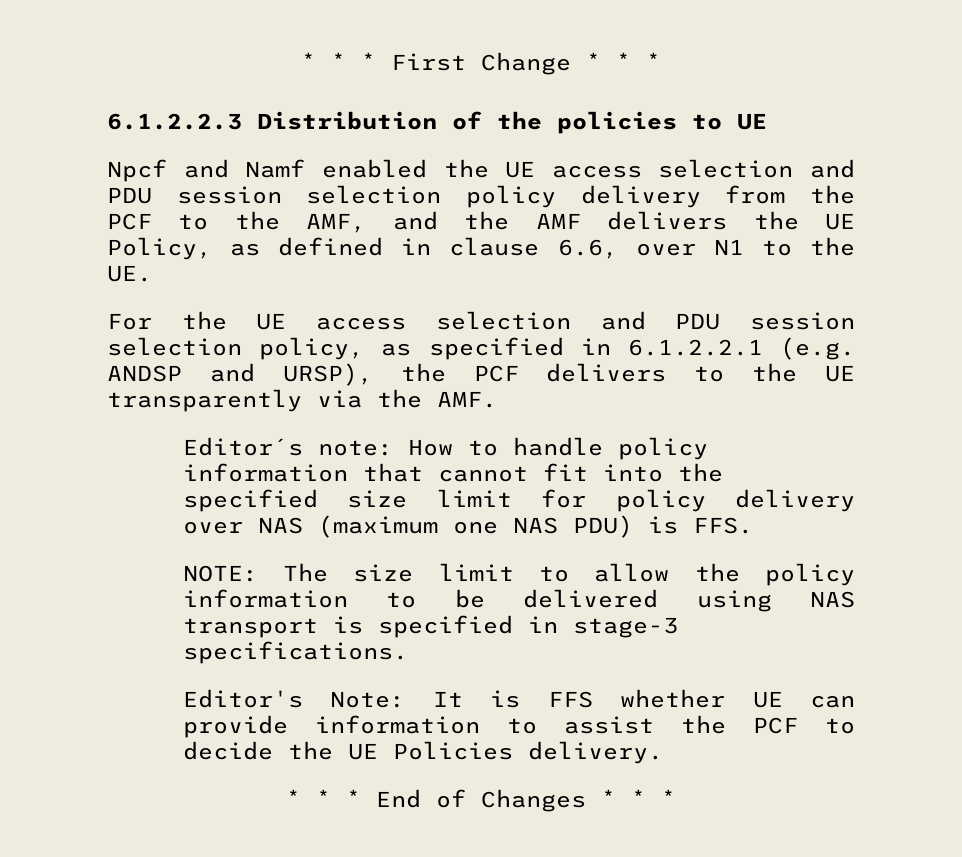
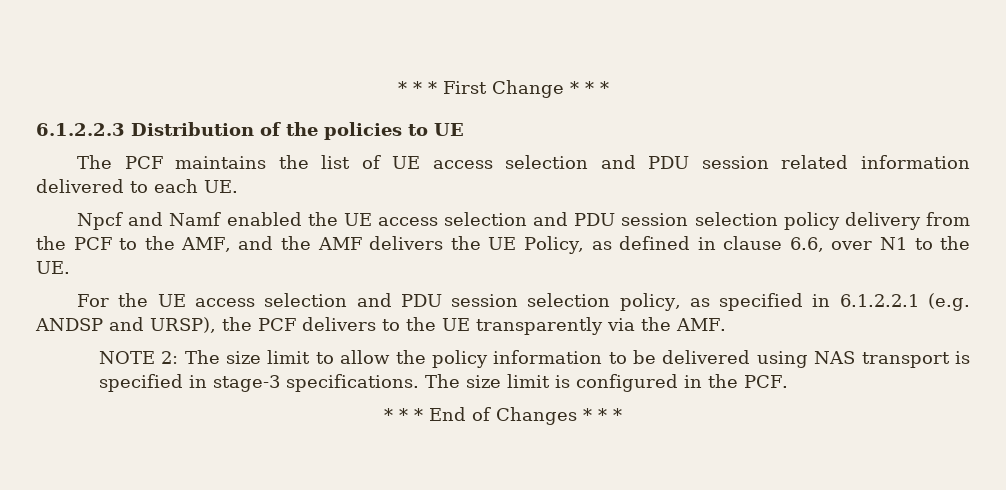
+ The PCF maintains the list of UE access selection and PDU session related information delivered to each UE.
- Editor´s note: How to handle policy information that cannot fit into the specified size limit for policy delivery over NAS (maximum one NAS PDU) is FFS.
- NOTE: The size limit to allow the policy information to be delivered using NAS transport is specified in stage-3 specifications.
- Editor's Note: It is FFS whether UE can provide information to assist the PCF to decide the UE Policies delivery.
+ NOTE 2: The size limit to allow the policy information to be delivered using NAS transport is specified in stage-3 specifications. The size limit is configured in the PCF.

